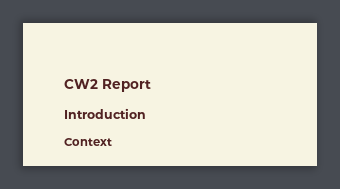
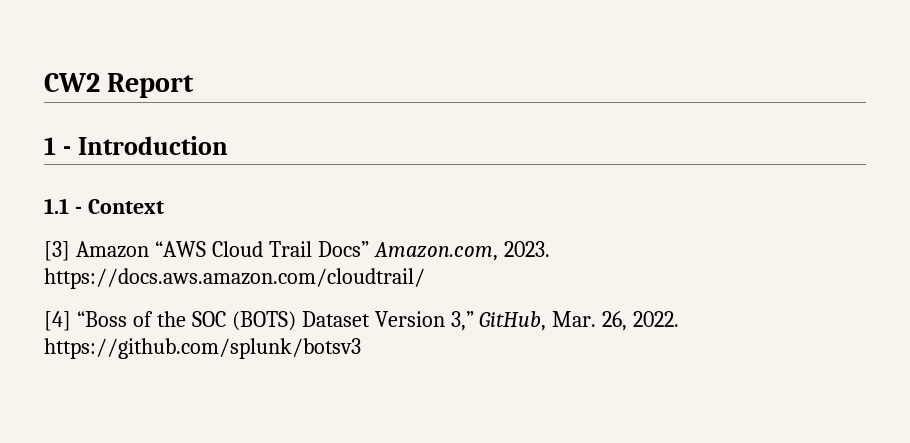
- Introduction
+ 1 - Introduction
- Context
+ 1.1 - Context
+ [3] Amazon “AWS Cloud Trail Docs” Amazon.com, 2023. https://docs.aws.amazon.com/cloudtrail/
+ [4] “Boss of the SOC (BOTS) Dataset Version 3,” GitHub, Mar. 26, 2022. https://github.com/splunk/botsv3

